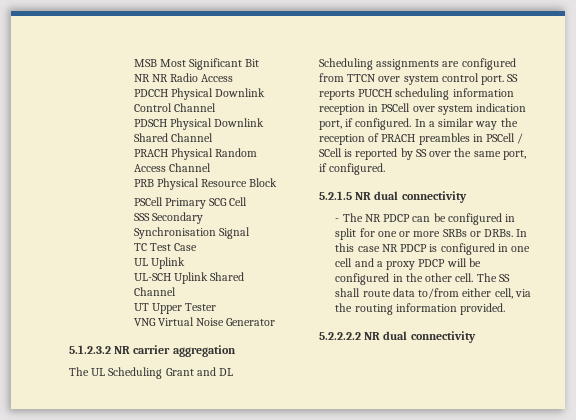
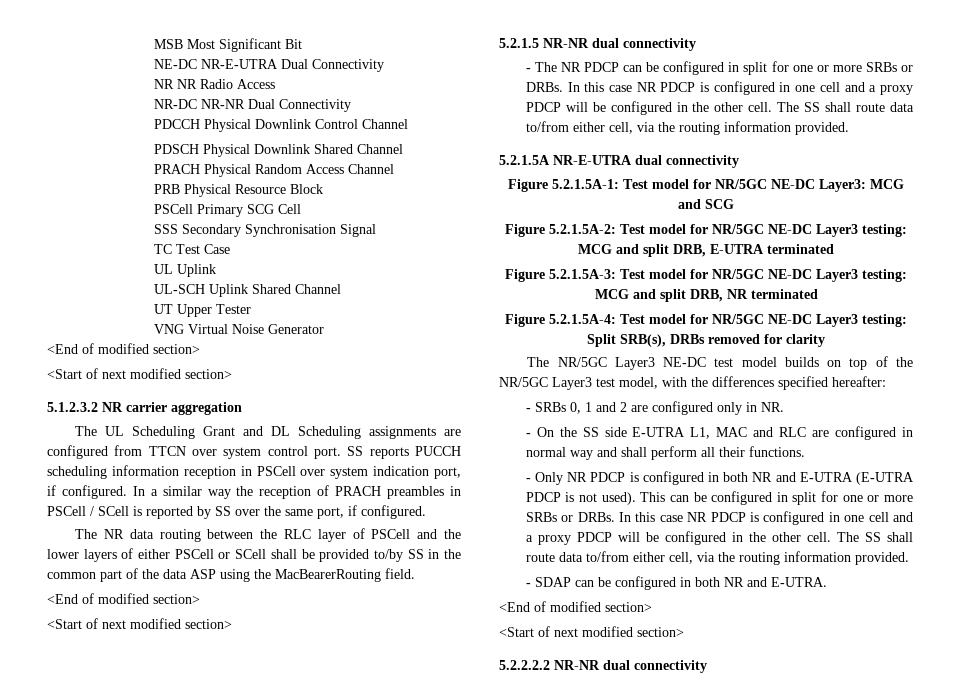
+ NE-DC NR-E-UTRA Dual Connectivity
+ NR-DC NR-NR Dual Connectivity
  VNG Virtual Noise Generator
+ <End of modified section>
+ <Start of next modified section>
+ The NR data routing between the RLC layer of PSCell and the lower layers of either PSCell or SCell shall be provided to/by SS in the common part of the data ASP using the MacBearerRouting field.
+ <End of modified section>
+ <Start of next modified section>
- 5.2.1.5 NR dual connectivity
+ 5.2.1.5 NR-NR dual connectivity
- 5.2.2.2.2 NR dual connectivity
+ 5.2.1.5A NR-E-UTRA dual connectivity
+ Figure 5.2.1.5A-1: Test model for NR/5GC NE-DC Layer3: MCG and SCG
+ Figure 5.2.1.5A-2: Test model for NR/5GC NE-DC Layer3 testing: MCG and split DRB, E-UTRA terminated
+ Figure 5.2.1.5A-3: Test model for NR/5GC NE-DC Layer3 testing: MCG and split DRB, NR terminated
+ Figure 5.2.1.5A-4: Test model for NR/5GC NE-DC Layer3 testing: Split SRB(s), DRBs removed for clarity
+ The NR/5GC Layer3 NE-DC test model builds on top of the NR/5GC Layer3 test model, with the differences specified hereafter:
+ - SRBs 0, 1 and 2 are configured only in NR.
+ - On the SS side E-UTRA L1, MAC and RLC are configured in normal way and shall perform all their functions.
+ - Only NR PDCP is configured in both NR and E-UTRA (E-UTRA PDCP is not used). This can be configured in split for one or more SRBs or DRBs. In this case NR PDCP is configured in one cell and a proxy PDCP will be configured in the other cell. The SS shall route data to/from either cell, via the routing information provided.
+ - SDAP can be configured in both NR and E-UTRA.
+ <End of modified section>
+ <Start of next modified section>
+ 5.2.2.2.2 NR-NR dual connectivity

